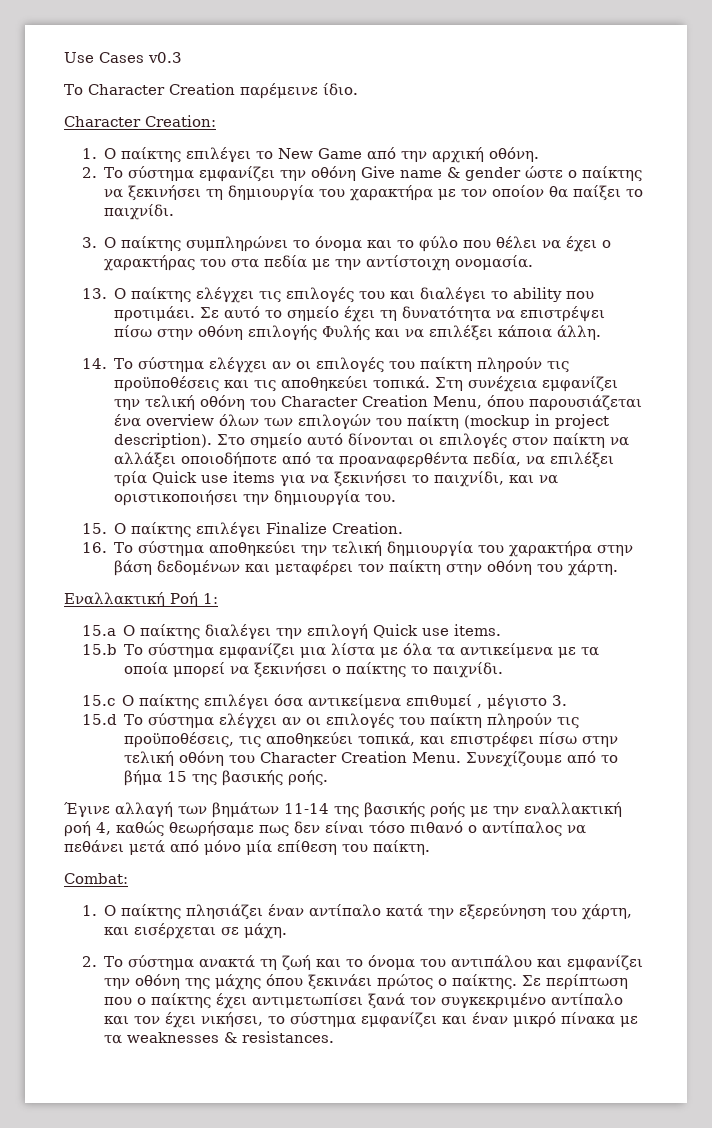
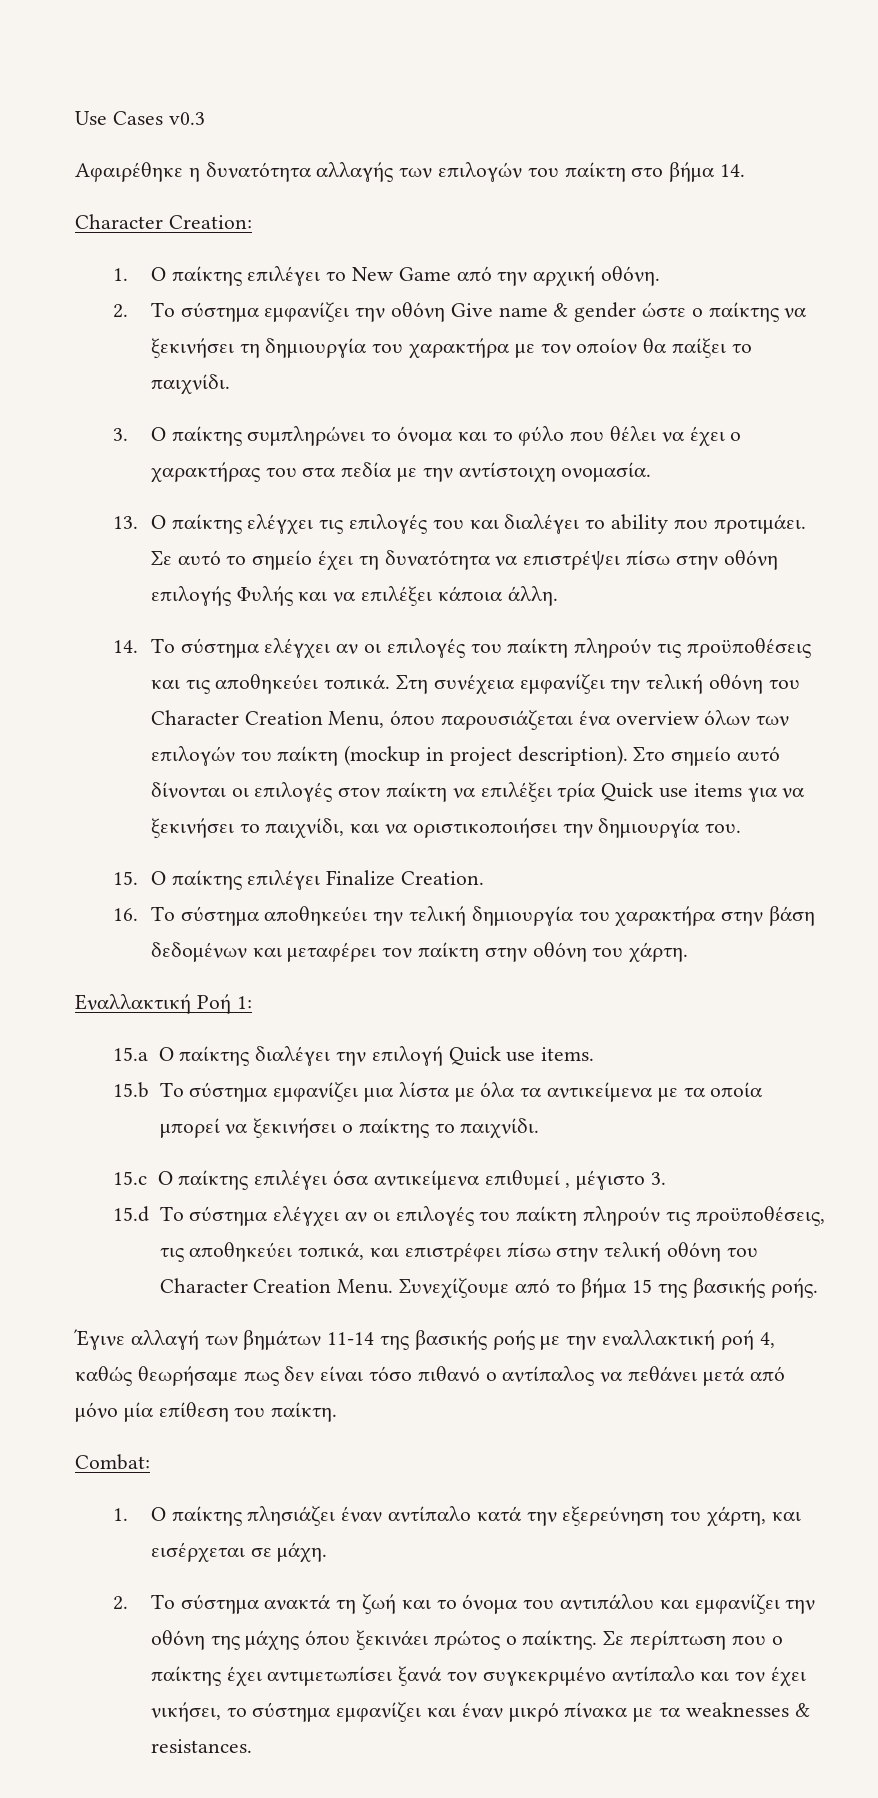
- Το Character Creation παρέμεινε ίδιο.
+ Αφαιρέθηκε η δυνατότητα αλλαγής των επιλογών του παίκτη στο βήμα 14.
- Στο σημείο αυτό δίνονται οι επιλογές στον παίκτη να αλλάξει οποιοδήποτε από τα προαναφερθέντα πεδία, να επιλέξει τρία Quick use items για να ξεκινήσει το παιχνίδι, και να οριστικοποιήσει την δημιουργία του.
+ Στο σημείο αυτό δίνονται οι επιλογές στον παίκτη να επιλέξει τρία Quick use items για να ξεκινήσει το παιχνίδι, και να οριστικοποιήσει την δημιουργία του.

